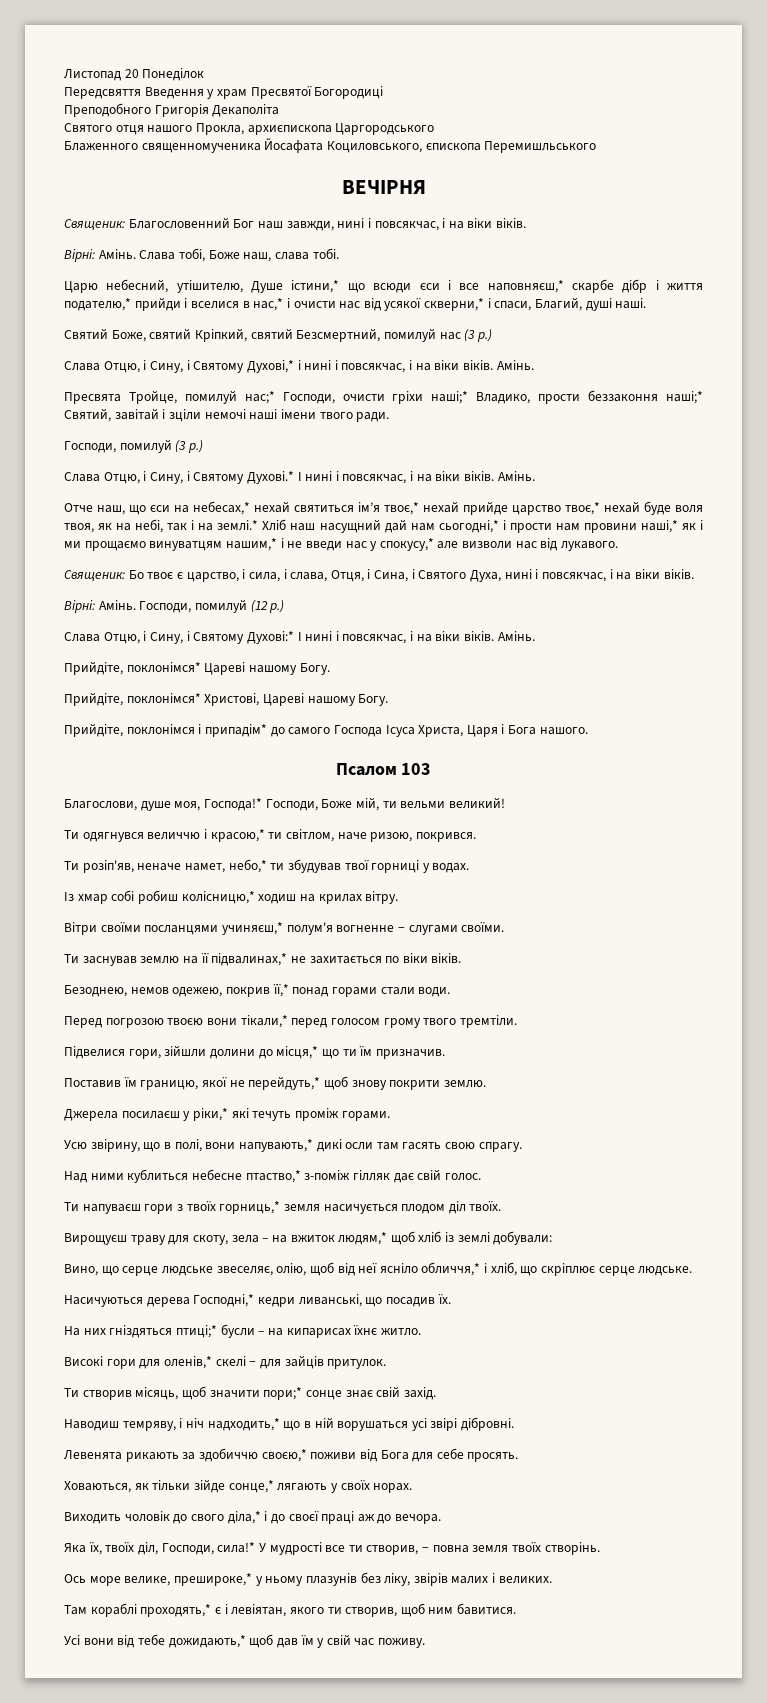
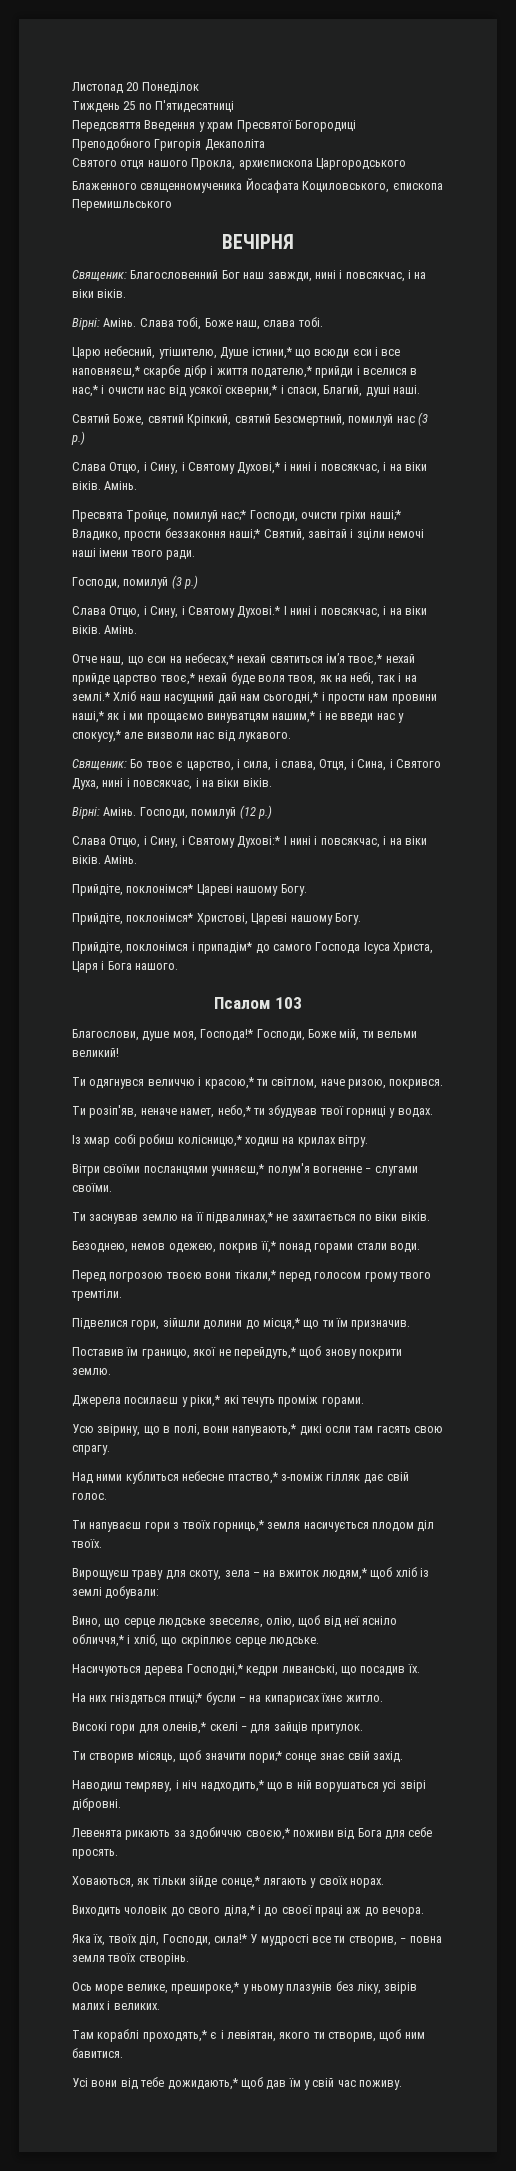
+ Тиждень 25 по П'ятидесятниці

